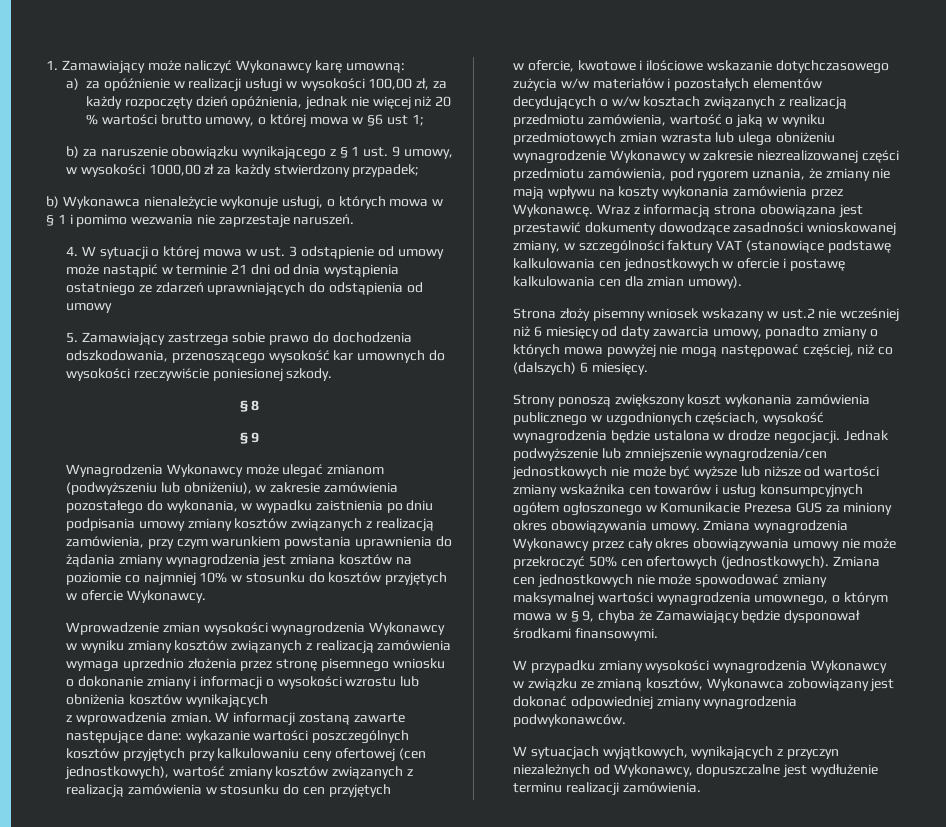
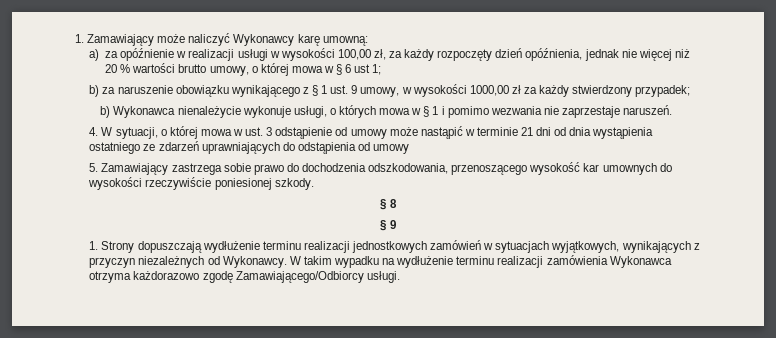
- a) za opóźnienie w realizacji usługi w wysokości 100,00 zł, za każdy rozpoczęty dzień opóźnienia, jednak nie więcej niż 20 % wartości brutto umowy, o której mowa w §6 ust 1;
+ a) za opóźnienie w realizacji usługi w wysokości 100,00 zł, za każdy rozpoczęty dzień opóźnienia, jednak nie więcej niż 20 % wartości brutto umowy, o której mowa w § 6 ust 1;
- 4. W sytuacji o której mowa w ust. 3 odstąpienie od umowy może nastąpić w terminie 21 dni od dnia wystąpienia ostatniego ze zdarzeń uprawniających do odstąpienia od umowy
+ 4. W sytuacji, o której mowa w ust. 3 odstąpienie od umowy może nastąpić w terminie 21 dni od dnia wystąpienia ostatniego ze zdarzeń uprawniających do odstąpienia od umowy
- Wynagrodzenia Wykonawcy może ulegać zmianom (podwyższeniu lub obniżeniu), w zakresie zamówienia pozostałego do wykonania, w wypadku zaistnienia po dniu podpisania umowy zmiany kosztów związanych z realizacją zamówienia, przy czym warunkiem powstania uprawnienia do żądania zmiany wynagrodzenia jest zmiana kosztów na poziomie co najmniej 10% w stosunku do kosztów przyjętych w ofercie Wykonawcy.
- Wprowadzenie zmian wysokości wynagrodzenia Wykonawcy w wyniku zmiany kosztów związanych z realizacją zamówienia wymaga uprzednio złożenia przez stronę pisemnego wniosku o dokonanie zmiany i informacji o wysokości wzrostu lub obniżenia kosztów wynikających
- z wprowadzenia zmian. W informacji zostaną zawarte następujące dane: wykazanie wartości poszczególnych kosztów przyjętych przy kalkulowaniu ceny ofertowej (cen jednostkowych), wartość zmiany kosztów związanych z realizacją zamówienia w stosunku do cen przyjętych
- w ofercie, kwotowe i ilościowe wskazanie dotychczasowego zużycia w/w materiałów i pozostałych elementów decydujących o w/w kosztach związanych z realizacją przedmiotu zamówienia, wartość o jaką w wyniku przedmiotowych zmian wzrasta lub ulega obniżeniu wynagrodzenie Wykonawcy w zakresie niezrealizowanej części przedmiotu zamówienia, pod rygorem uznania, że zmiany nie mają wpływu na koszty wykonania zamówienia przez Wykonawcę. Wraz z informacją strona obowiązana jest przestawić dokumenty dowodzące zasadności wnioskowanej zmiany, w szczególności faktury VAT (stanowiące podstawę kalkulowania cen jednostkowych w ofercie i postawę kalkulowania cen dla zmian umowy).
- Strona złoży pisemny wniosek wskazany w ust.2 nie wcześniej niż 6 miesięcy od daty zawarcia umowy, ponadto zmiany o których mowa powyżej nie mogą następować częściej, niż co (dalszych) 6 miesięcy.
- Strony ponoszą zwiększony koszt wykonania zamówienia publicznego w uzgodnionych częściach, wysokość wynagrodzenia będzie ustalona w drodze negocjacji. Jednak podwyższenie lub zmniejszenie wynagrodzenia/cen jednostkowych nie może być wyższe lub niższe od wartości zmiany wskaźnika cen towarów i usług konsumpcyjnych ogółem ogłoszonego w Komunikacie Prezesa GUS za miniony okres obowiązywania umowy. Zmiana wynagrodzenia Wykonawcy przez cały okres obowiązywania umowy nie może przekroczyć 50% cen ofertowych (jednostkowych). Zmiana cen jednostkowych nie może spowodować zmiany maksymalnej wartości wynagrodzenia umownego, o którym mowa w § 9, chyba że Zamawiający będzie dysponował środkami finansowymi.
- W przypadku zmiany wysokości wynagrodzenia Wykonawcy w związku ze zmianą kosztów, Wykonawca zobowiązany jest dokonać odpowiedniej zmiany wynagrodzenia podwykonawców.
- W sytuacjach wyjątkowych, wynikających z przyczyn niezależnych od Wykonawcy, dopuszczalne jest wydłużenie terminu realizacji zamówienia.
+ 1. Strony dopuszczają wydłużenie terminu realizacji jednostkowych zamówień w sytuacjach wyjątkowych, wynikających z przyczyn niezależnych od Wykonawcy. W takim wypadku na wydłużenie terminu realizacji zamówienia Wykonawca otrzyma każdorazowo zgodę Zamawiającego/Odbiorcy usługi.

